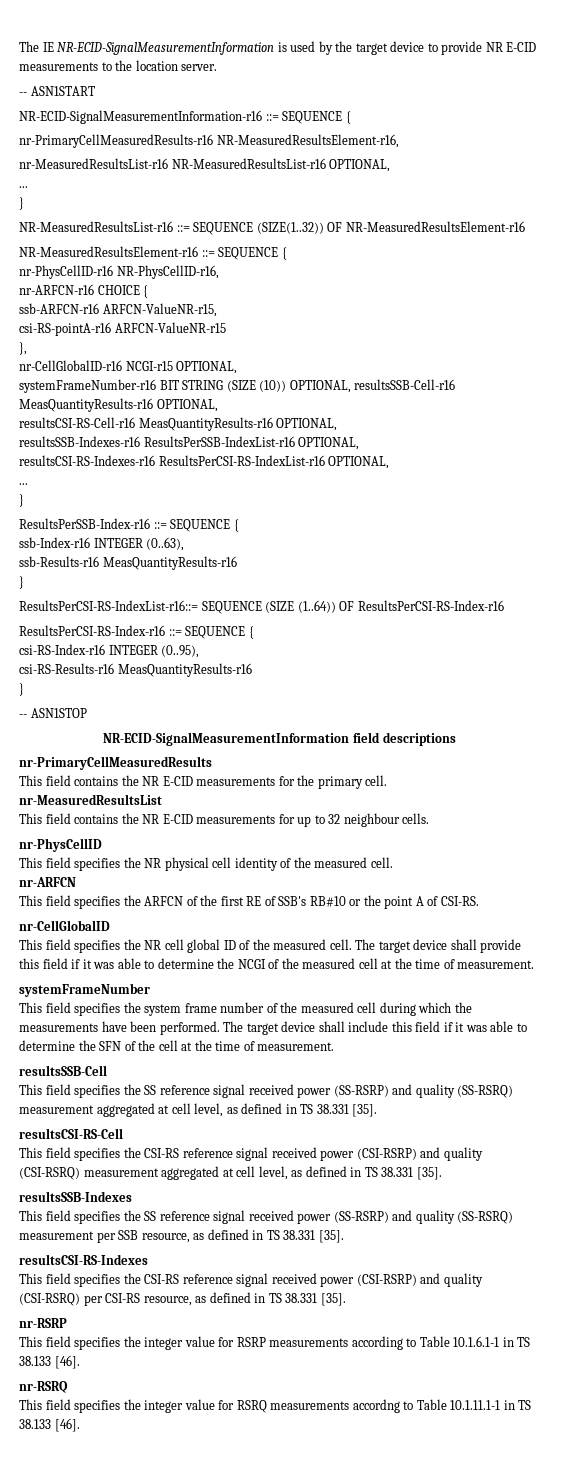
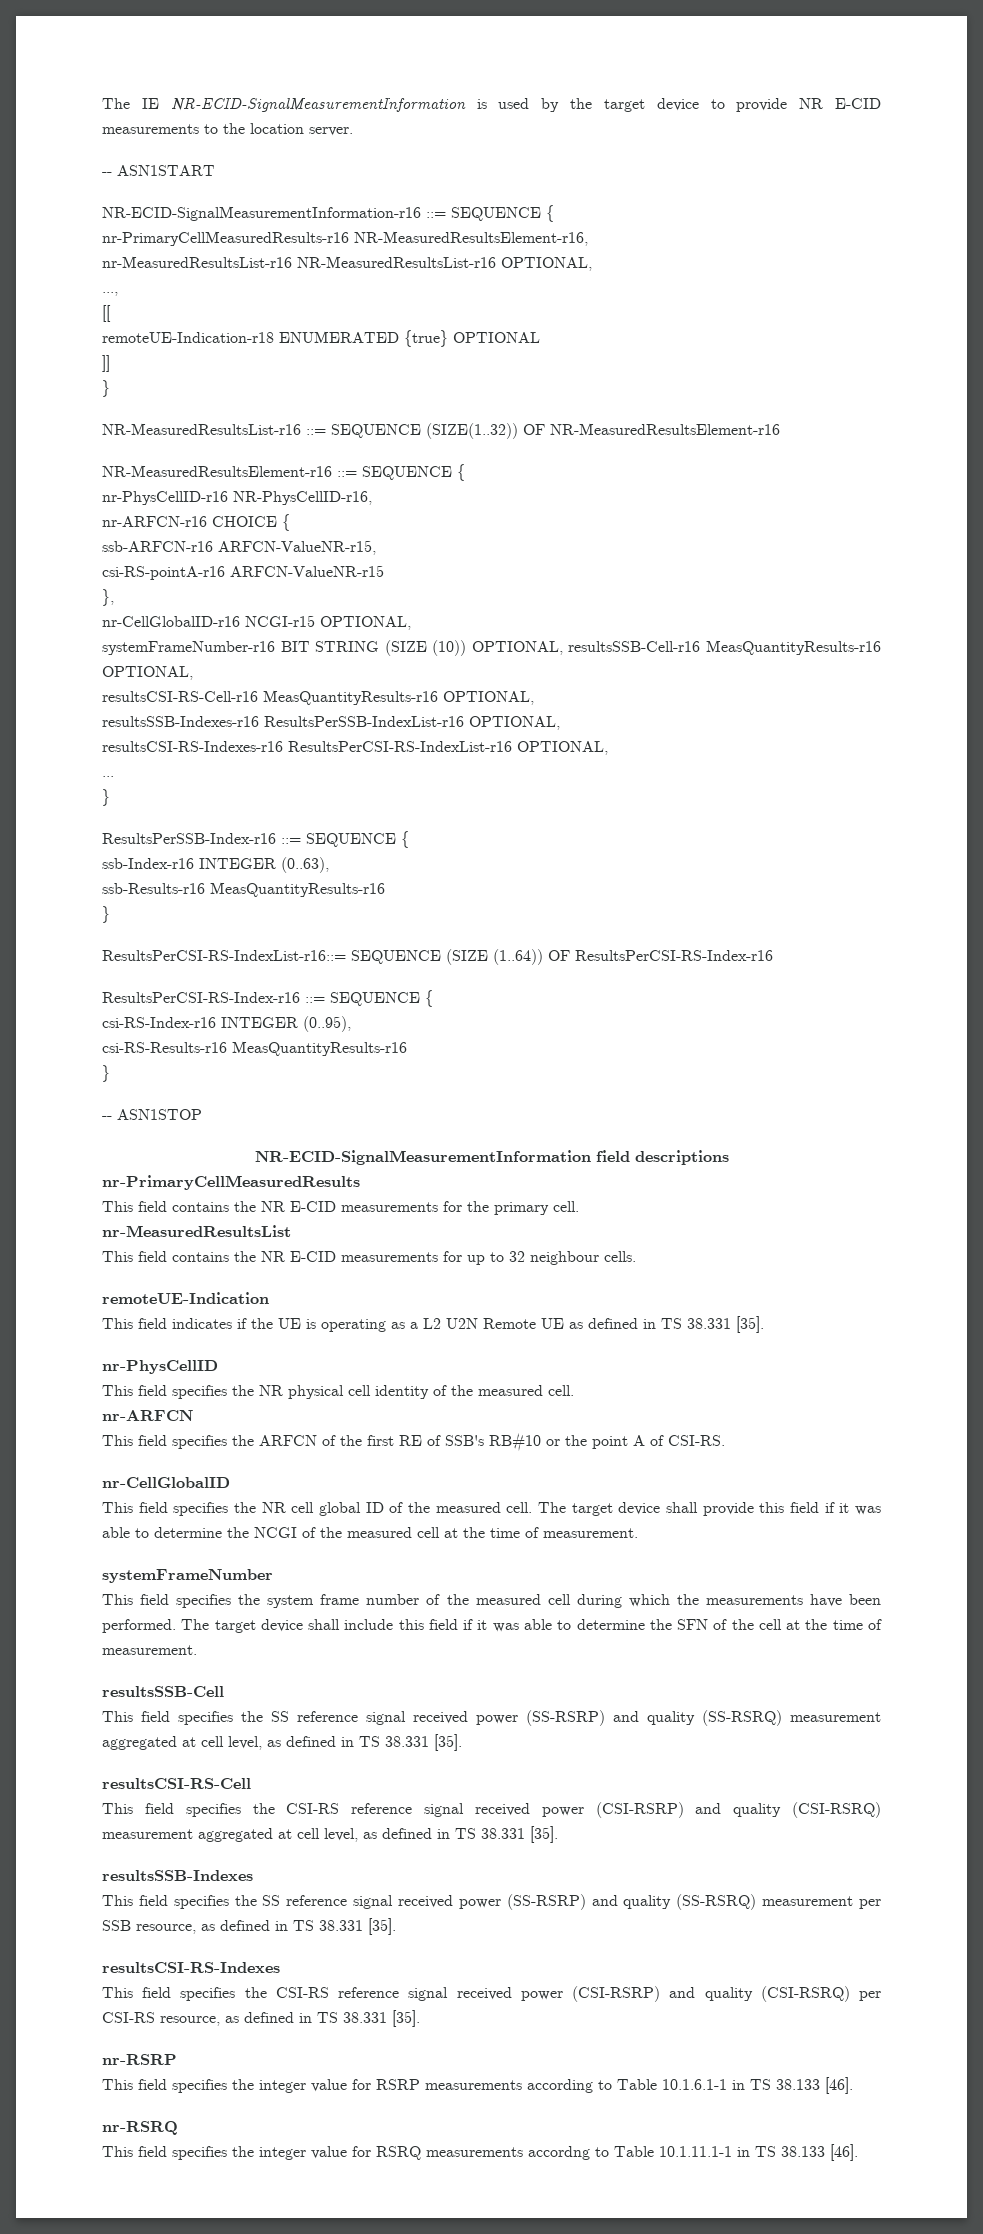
  nr-MeasuredResultsList-r16 NR-MeasuredResultsList-r16 OPTIONAL,
- ...
+ ...,
+ [[
+ remoteUE-Indication-r18 ENUMERATED {true} OPTIONAL
+ ]]
+ remoteUE-Indication
+ This field indicates if the UE is operating as a L2 U2N Remote UE as defined in TS 38.331 [35].

